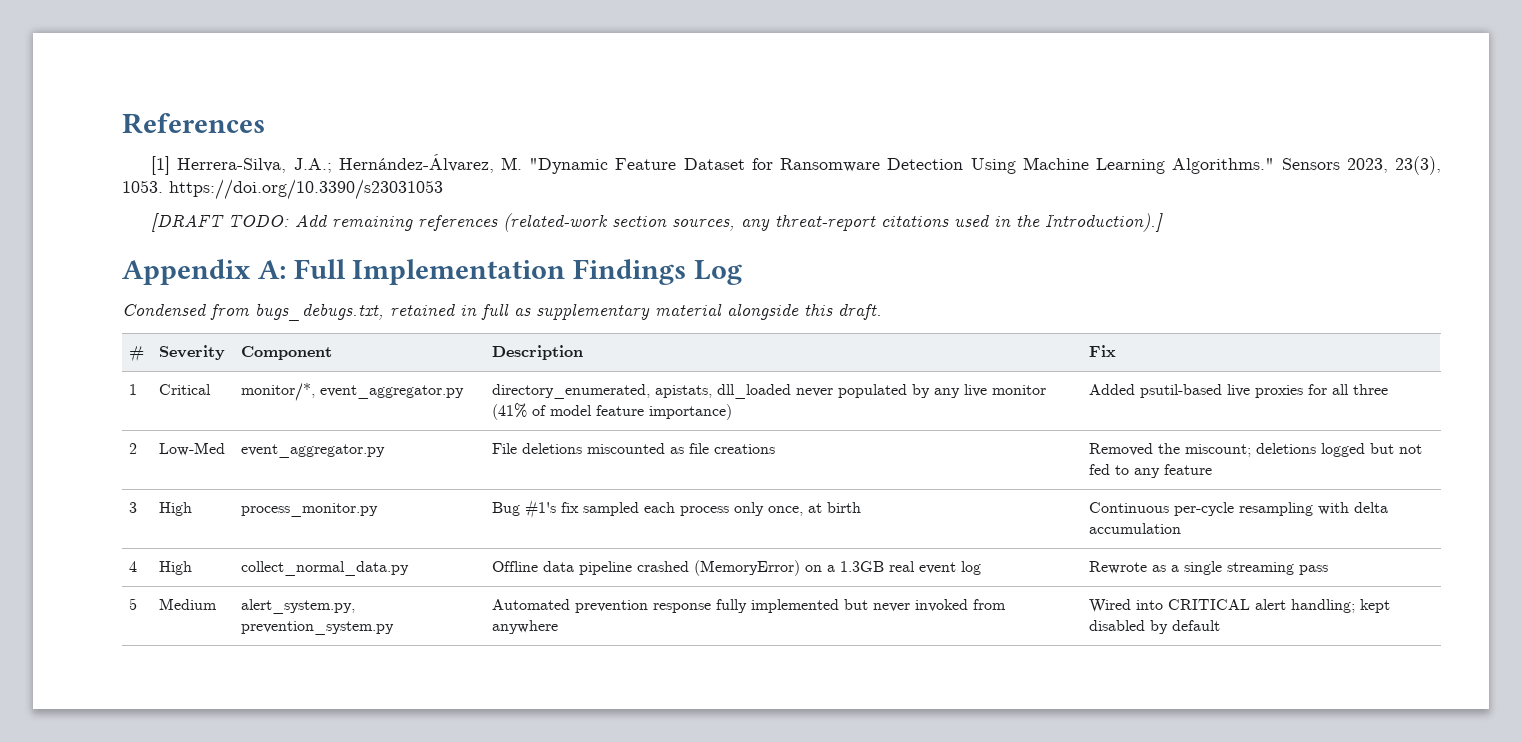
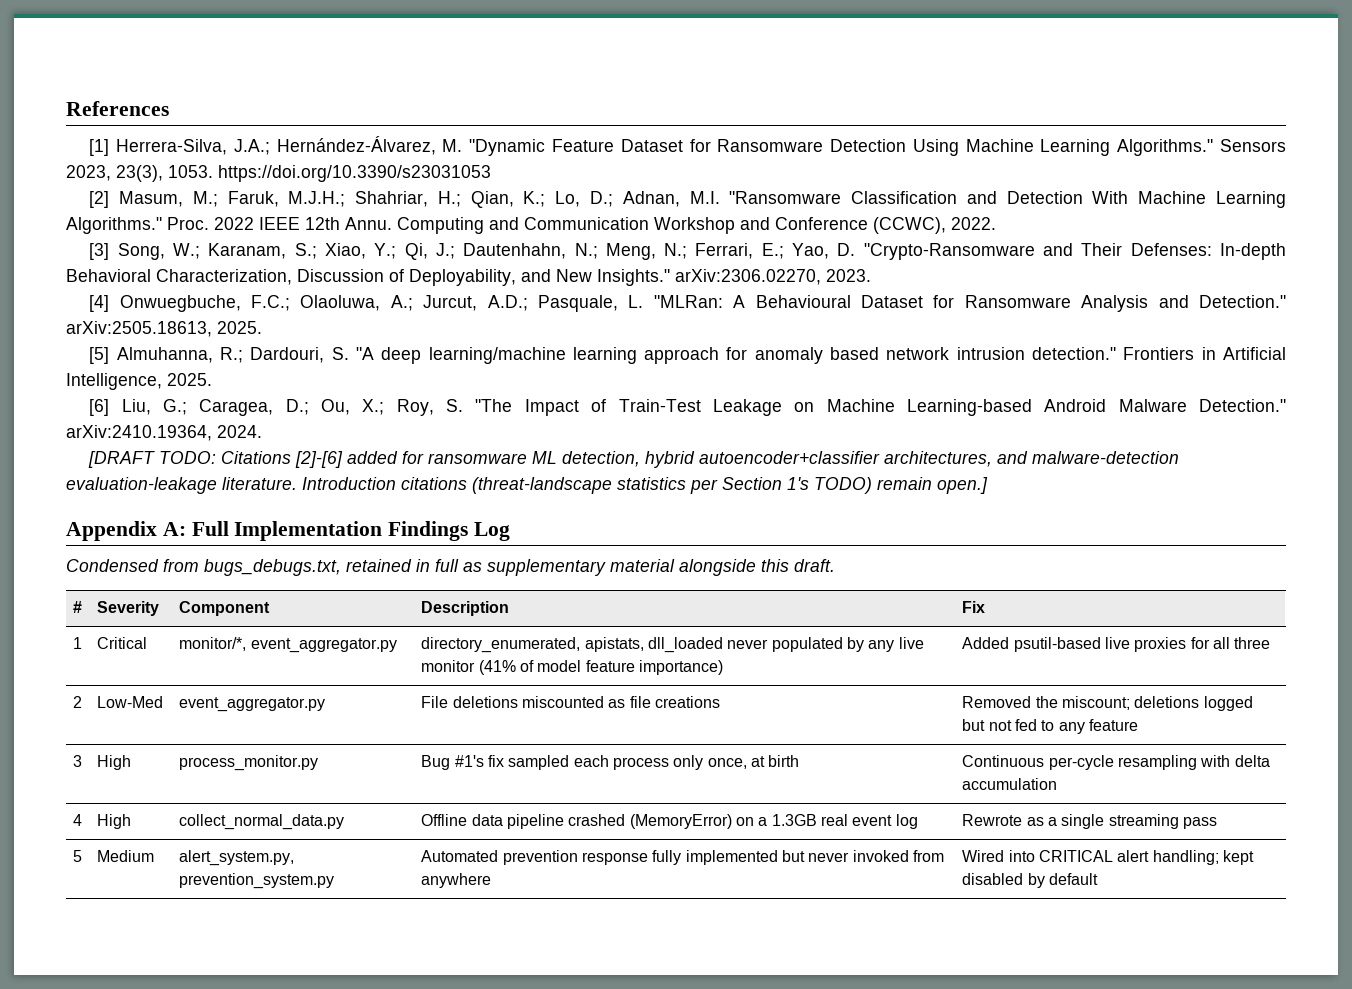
- [DRAFT TODO: Add remaining references (related-work section sources, any threat-report citations used in the Introduction).]
+ [2] Masum, M.; Faruk, M.J.H.; Shahriar, H.; Qian, K.; Lo, D.; Adnan, M.I. "Ransomware Classification and Detection With Machine Learning Algorithms." Proc. 2022 IEEE 12th Annu. Computing and Communication Workshop and Conference (CCWC), 2022.
+ [3] Song, W.; Karanam, S.; Xiao, Y.; Qi, J.; Dautenhahn, N.; Meng, N.; Ferrari, E.; Yao, D. "Crypto-Ransomware and Their Defenses: In-depth Behavioral Characterization, Discussion of Deployability, and New Insights." arXiv:2306.02270, 2023.
+ [4] Onwuegbuche, F.C.; Olaoluwa, A.; Jurcut, A.D.; Pasquale, L. "MLRan: A Behavioural Dataset for Ransomware Analysis and Detection." arXiv:2505.18613, 2025.
+ [5] Almuhanna, R.; Dardouri, S. "A deep learning/machine learning approach for anomaly based network intrusion detection." Frontiers in Artificial Intelligence, 2025.
+ [6] Liu, G.; Caragea, D.; Ou, X.; Roy, S. "The Impact of Train-Test Leakage on Machine Learning-based Android Malware Detection." arXiv:2410.19364, 2024.
+ [DRAFT TODO: Citations [2]-[6] added for ransomware ML detection, hybrid autoencoder+classifier architectures, and malware-detection evaluation-leakage literature. Introduction citations (threat-landscape statistics per Section 1's TODO) remain open.]

